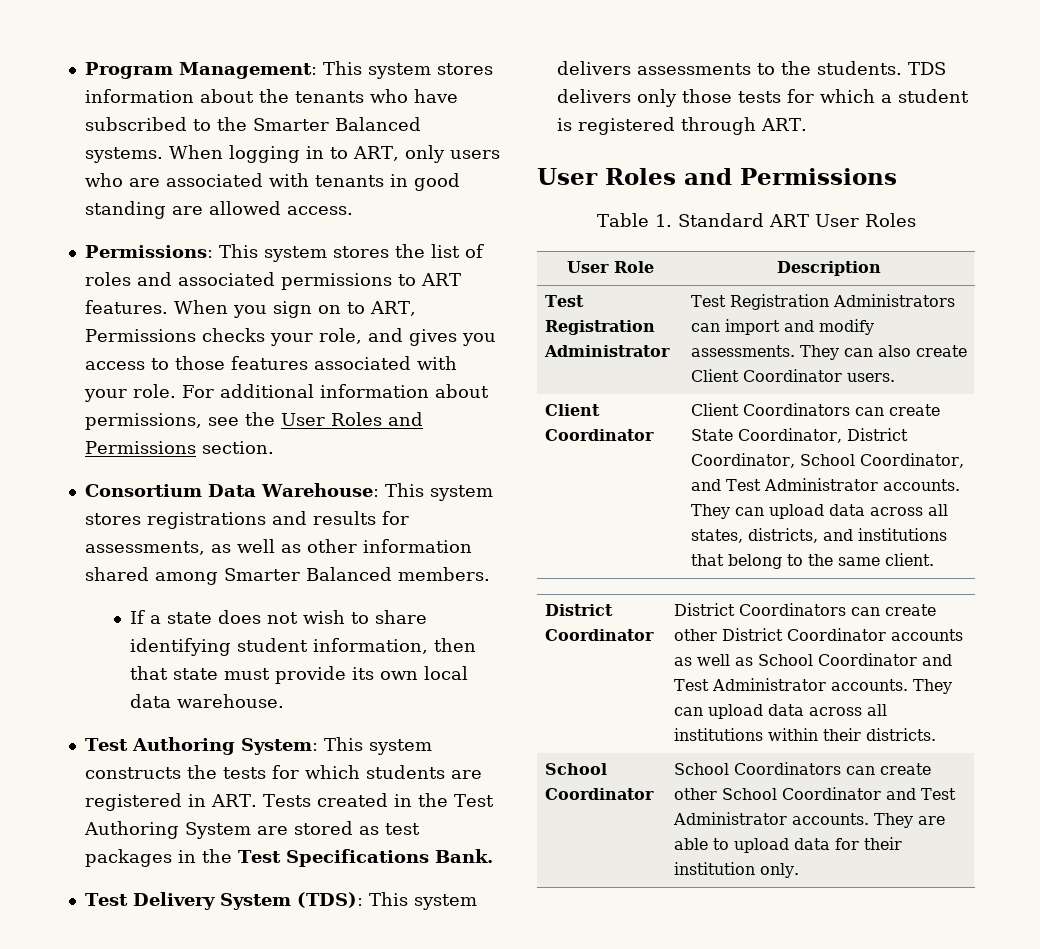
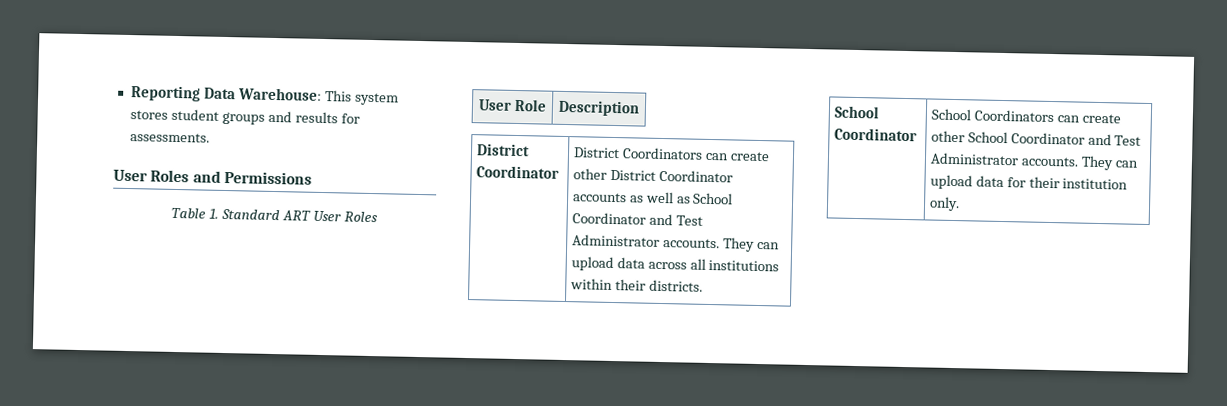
- Program Management: This system stores information about the tenants who have subscribed to the Smarter Balanced systems. When logging in to ART, only users who are associated with tenants in good standing are allowed access.
- Permissions: This system stores the list of roles and associated permissions to ART features. When you sign on to ART, Permissions checks your role, and gives you access to those features associated with your role. For additional information about permissions, see the User Roles and Permissions section.
- Consortium Data Warehouse: This system stores registrations and results for assessments, as well as other information shared among Smarter Balanced members.
- If a state does not wish to share identifying student information, then that state must provide its own local data warehouse.
- Test Authoring System: This system constructs the tests for which students are registered in ART. Tests created in the Test Authoring System are stored as test packages in the Test Specifications Bank.
- Test Delivery System (TDS): This system delivers assessments to the students. TDS delivers only those tests for which a student is registered through ART.
+ Reporting Data Warehouse: This system stores student groups and results for assessments.
- Test Registration Administrator | Test Registration Administrators can import and modify assessments. They can also create Client Coordinator users.
- Client Coordinator | Client Coordinators can create State Coordinator, District Coordinator, School Coordinator, and Test Administrator accounts. They can upload data across all states, districts, and institutions that belong to the same client.
- School Coordinator | School Coordinators can create other School Coordinator and Test Administrator accounts. They are able to upload data for their institution only.
+ School Coordinator | School Coordinators can create other School Coordinator and Test Administrator accounts. They can upload data for their institution only.

